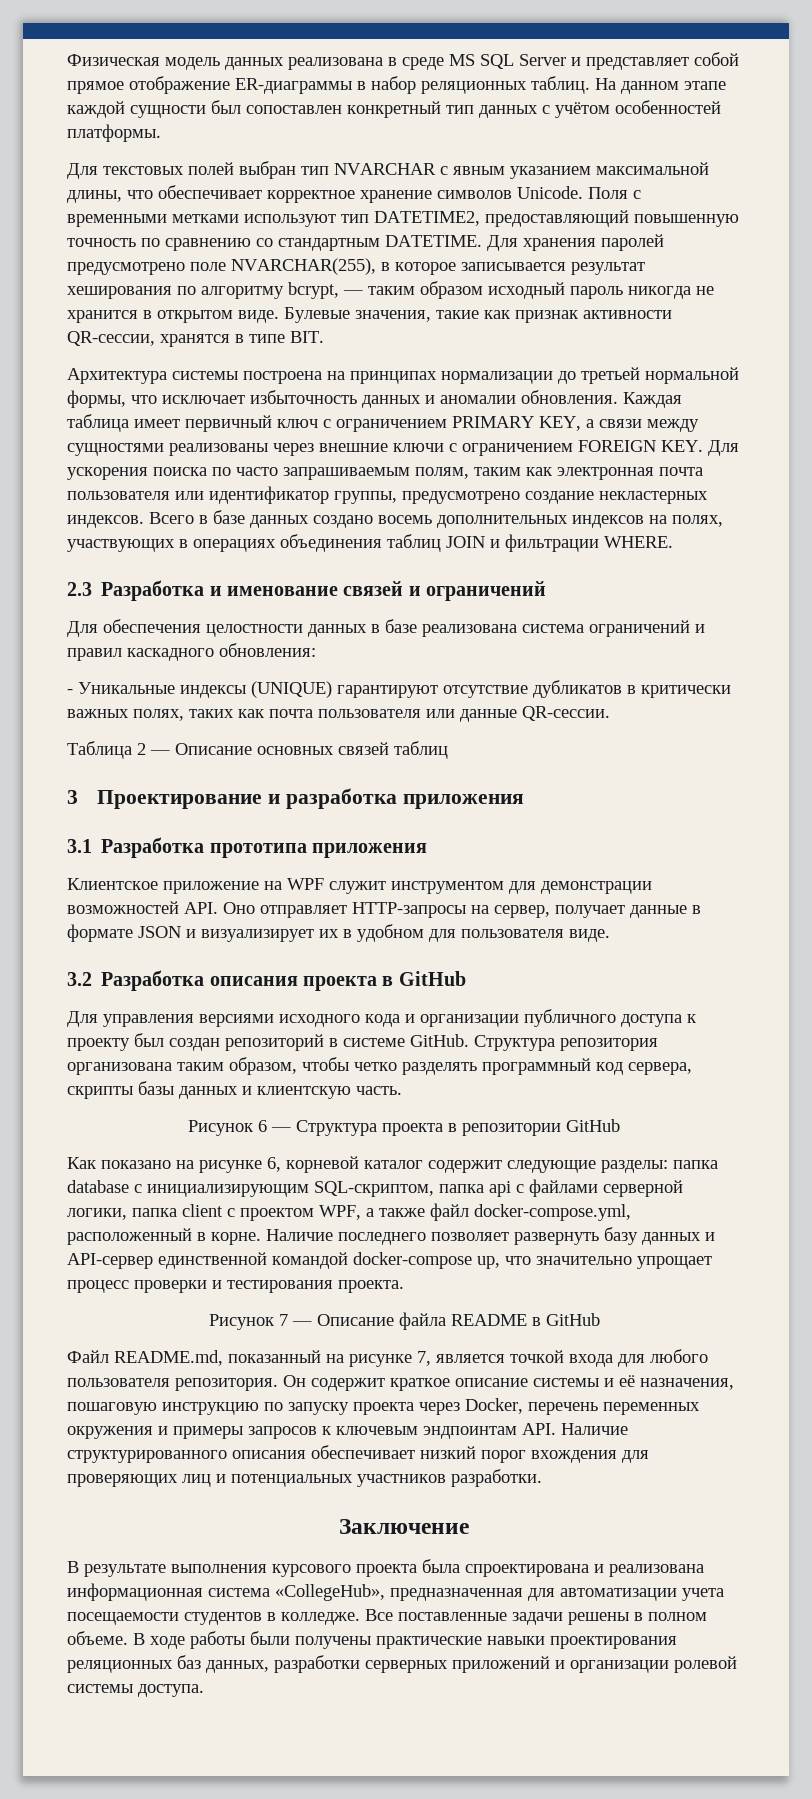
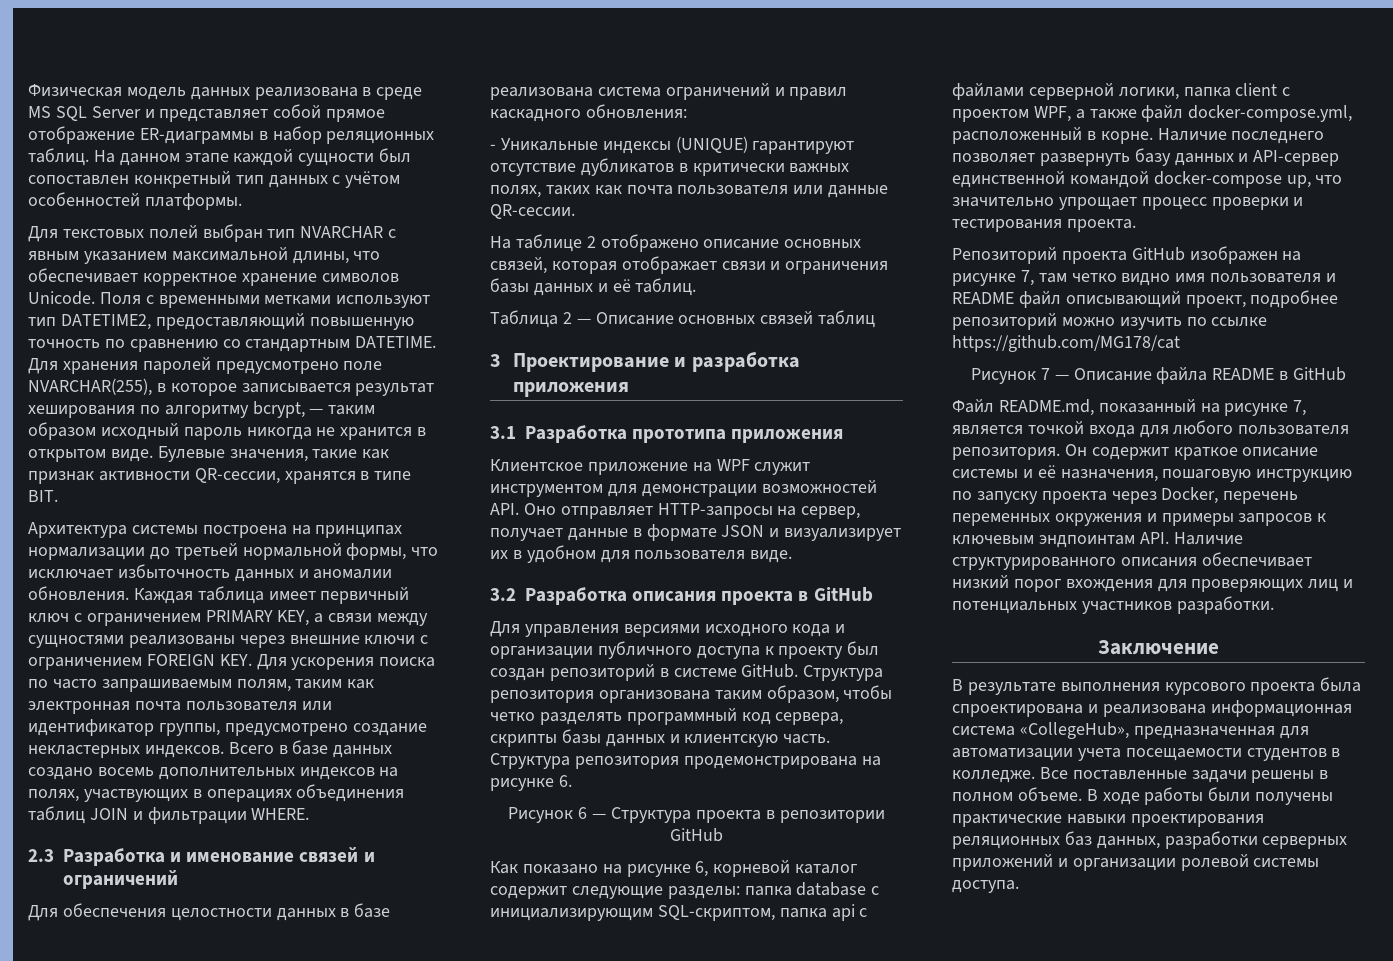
+ На таблице 2 отображено описание основных связей, которая отображает связи и ограничения базы данных и её таблиц.
+ Структура репозитория продемонстрирована на рисунке 6.
+ Репозиторий проекта GitHub изображен на рисунке 7, там четко видно имя пользователя и README файл описывающий проект, подробнее репозиторий можно изучить по ссылке https://github.com/MG178/cat

